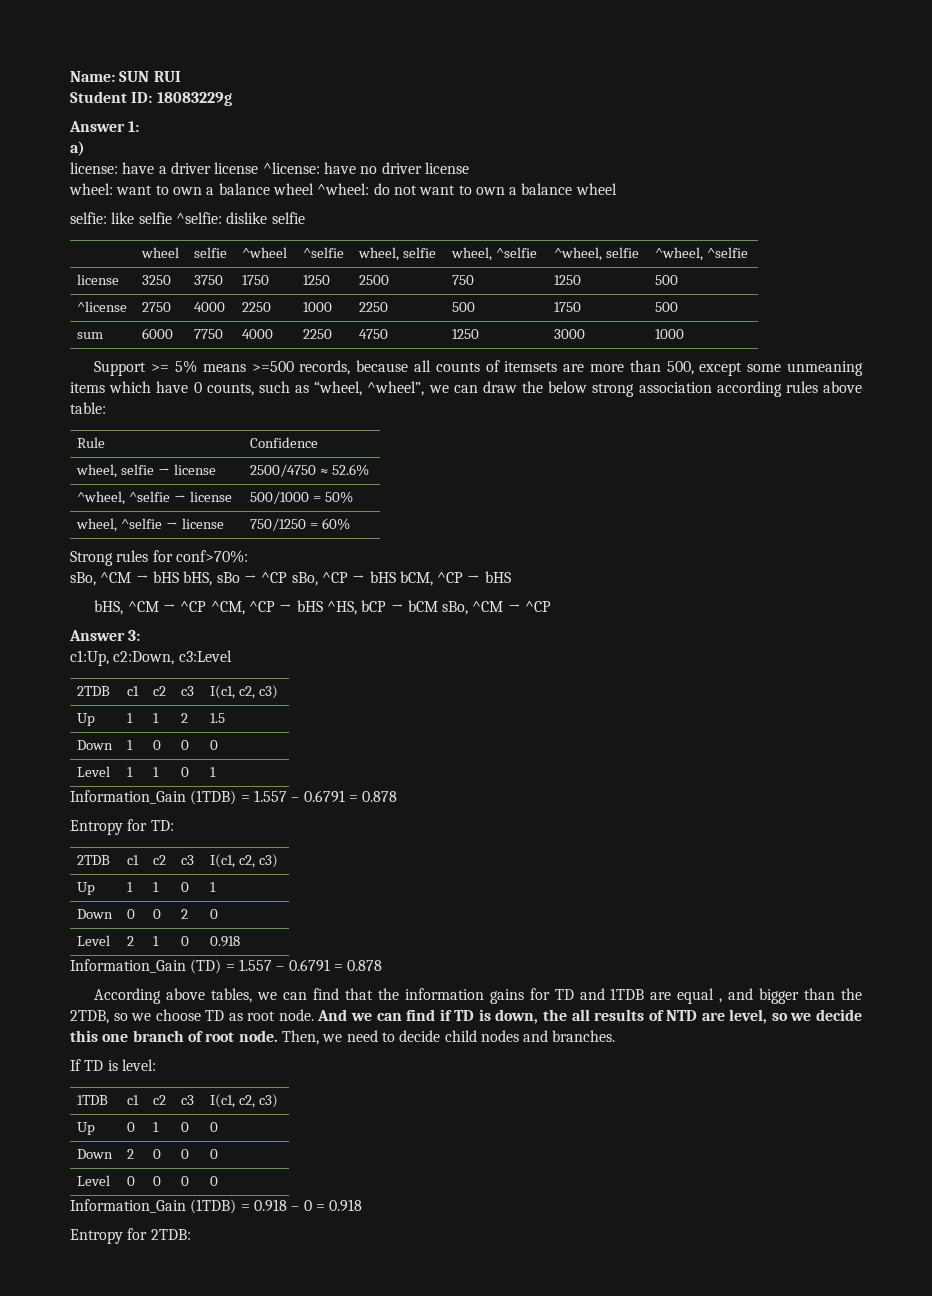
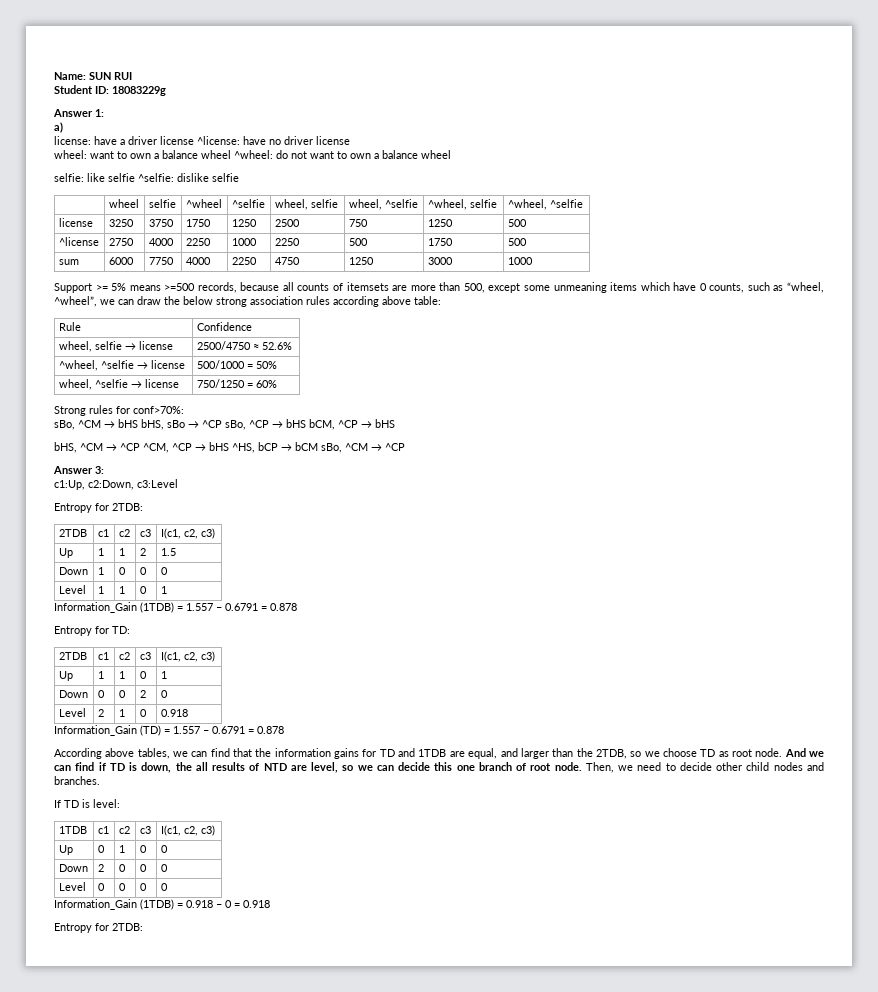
- Support >= 5% means >=500 records, because all counts of itemsets are more than 500, except some unmeaning items which have 0 counts, such as “wheel, ^wheel”, we can draw the below strong association according rules above table:
+ Support >= 5% means >=500 records, because all counts of itemsets are more than 500, except some unmeaning items which have 0 counts, such as “wheel, ^wheel”, we can draw the below strong association rules according above table:
  c1:Up, c2:Down, c3:Level
+ Entropy for 2TDB:
- According above tables, we can find that the information gains for TD and 1TDB are equal , and bigger than the 2TDB, so we choose TD as root node.
+ According above tables, we can find that the information gains for TD and 1TDB are equal, and larger than the 2TDB, so we choose TD as root node.
- And we can find if TD is down, the all results of NTD are level, so we decide this one branch of root node.
+ And we can find if TD is down, the all results of NTD are level, so we can decide this one branch of root node.
- Then, we need to decide child nodes and branches.
+ Then, we need to decide other child nodes and branches.

